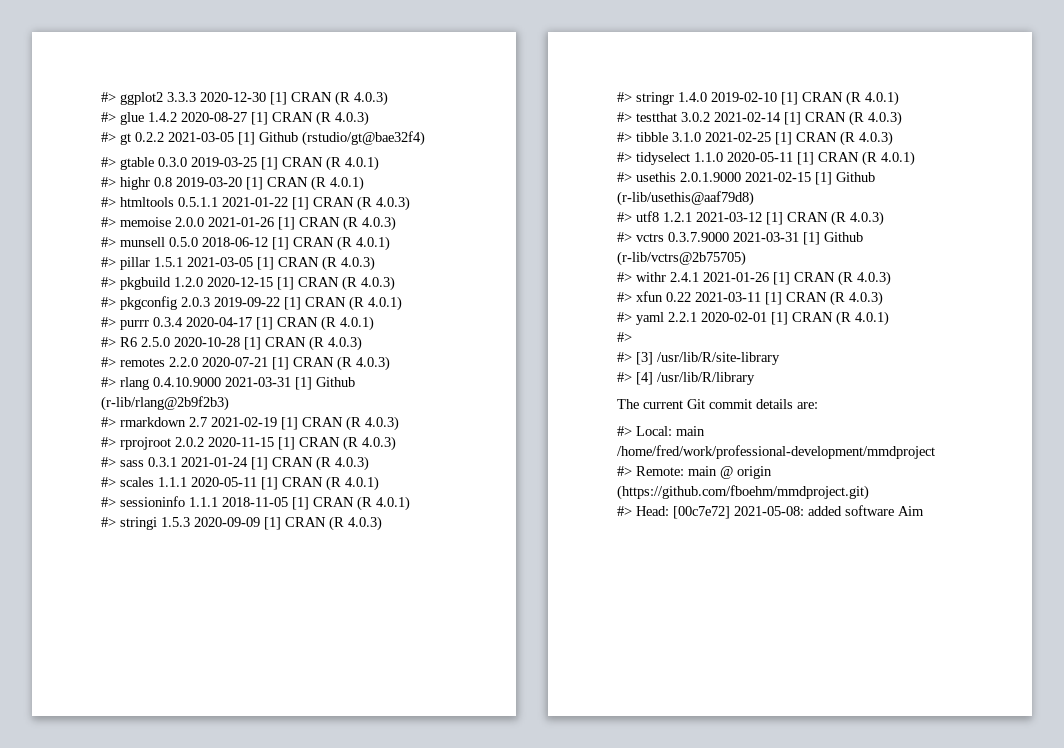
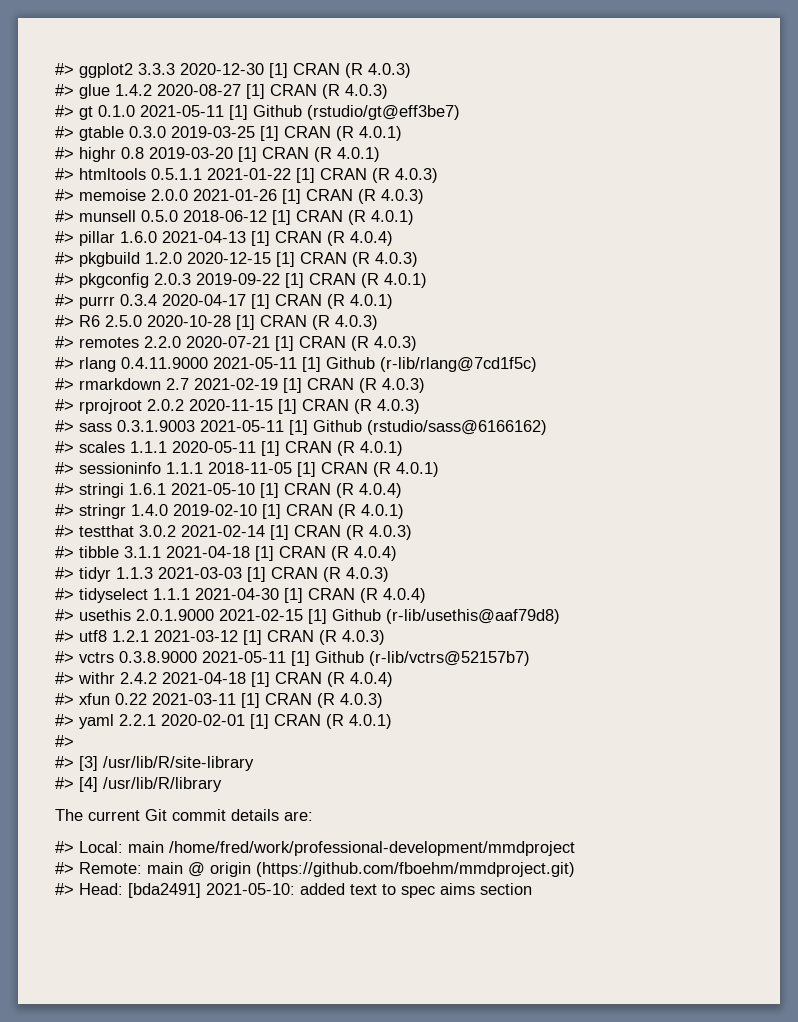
- #> gt 0.2.2 2021-03-05 [1] Github (rstudio/gt@bae32f4)
+ #> gt 0.1.0 2021-05-11 [1] Github (rstudio/gt@eff3be7)
- #> pillar 1.5.1 2021-03-05 [1] CRAN (R 4.0.3)
+ #> pillar 1.6.0 2021-04-13 [1] CRAN (R 4.0.4)
- #> rlang 0.4.10.9000 2021-03-31 [1] Github (r-lib/rlang@2b9f2b3)
+ #> rlang 0.4.11.9000 2021-05-11 [1] Github (r-lib/rlang@7cd1f5c)
- #> sass 0.3.1 2021-01-24 [1] CRAN (R 4.0.3)
+ #> sass 0.3.1.9003 2021-05-11 [1] Github (rstudio/sass@6166162)
- #> stringi 1.5.3 2020-09-09 [1] CRAN (R 4.0.3)
+ #> stringi 1.6.1 2021-05-10 [1] CRAN (R 4.0.4)
- #> tibble 3.1.0 2021-02-25 [1] CRAN (R 4.0.3)
+ #> tibble 3.1.1 2021-04-18 [1] CRAN (R 4.0.4)
+ #> tidyr 1.1.3 2021-03-03 [1] CRAN (R 4.0.3)
- #> tidyselect 1.1.0 2020-05-11 [1] CRAN (R 4.0.1)
+ #> tidyselect 1.1.1 2021-04-30 [1] CRAN (R 4.0.4)
- #> vctrs 0.3.7.9000 2021-03-31 [1] Github (r-lib/vctrs@2b75705)
+ #> vctrs 0.3.8.9000 2021-05-11 [1] Github (r-lib/vctrs@52157b7)
- #> withr 2.4.1 2021-01-26 [1] CRAN (R 4.0.3)
+ #> withr 2.4.2 2021-04-18 [1] CRAN (R 4.0.4)
- #> Head: [00c7e72] 2021-05-08: added software Aim
+ #> Head: [bda2491] 2021-05-10: added text to spec aims section

